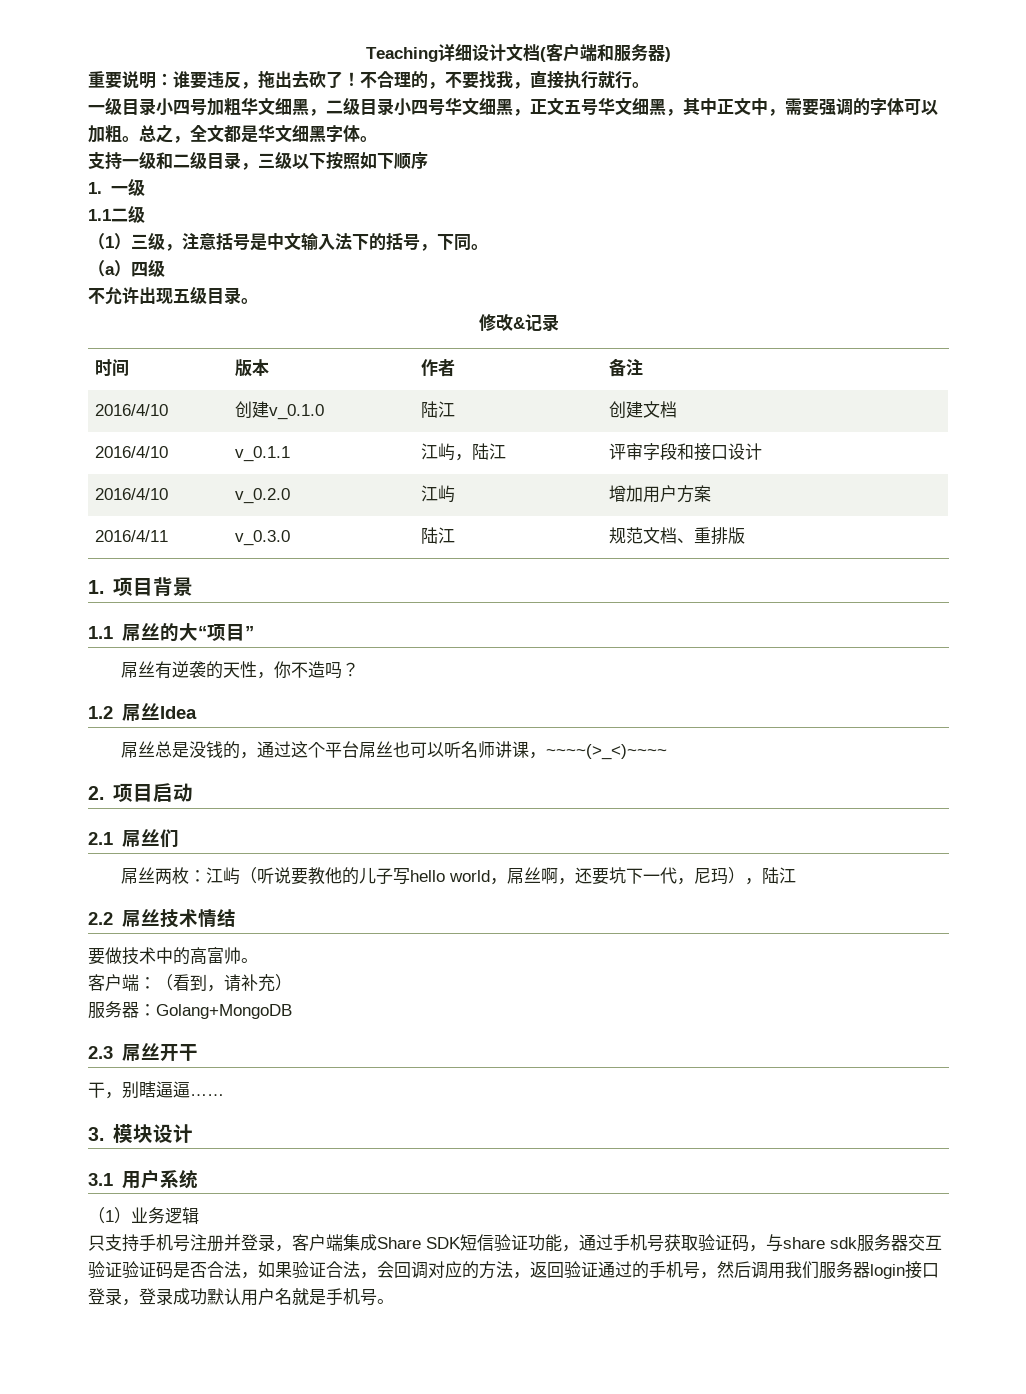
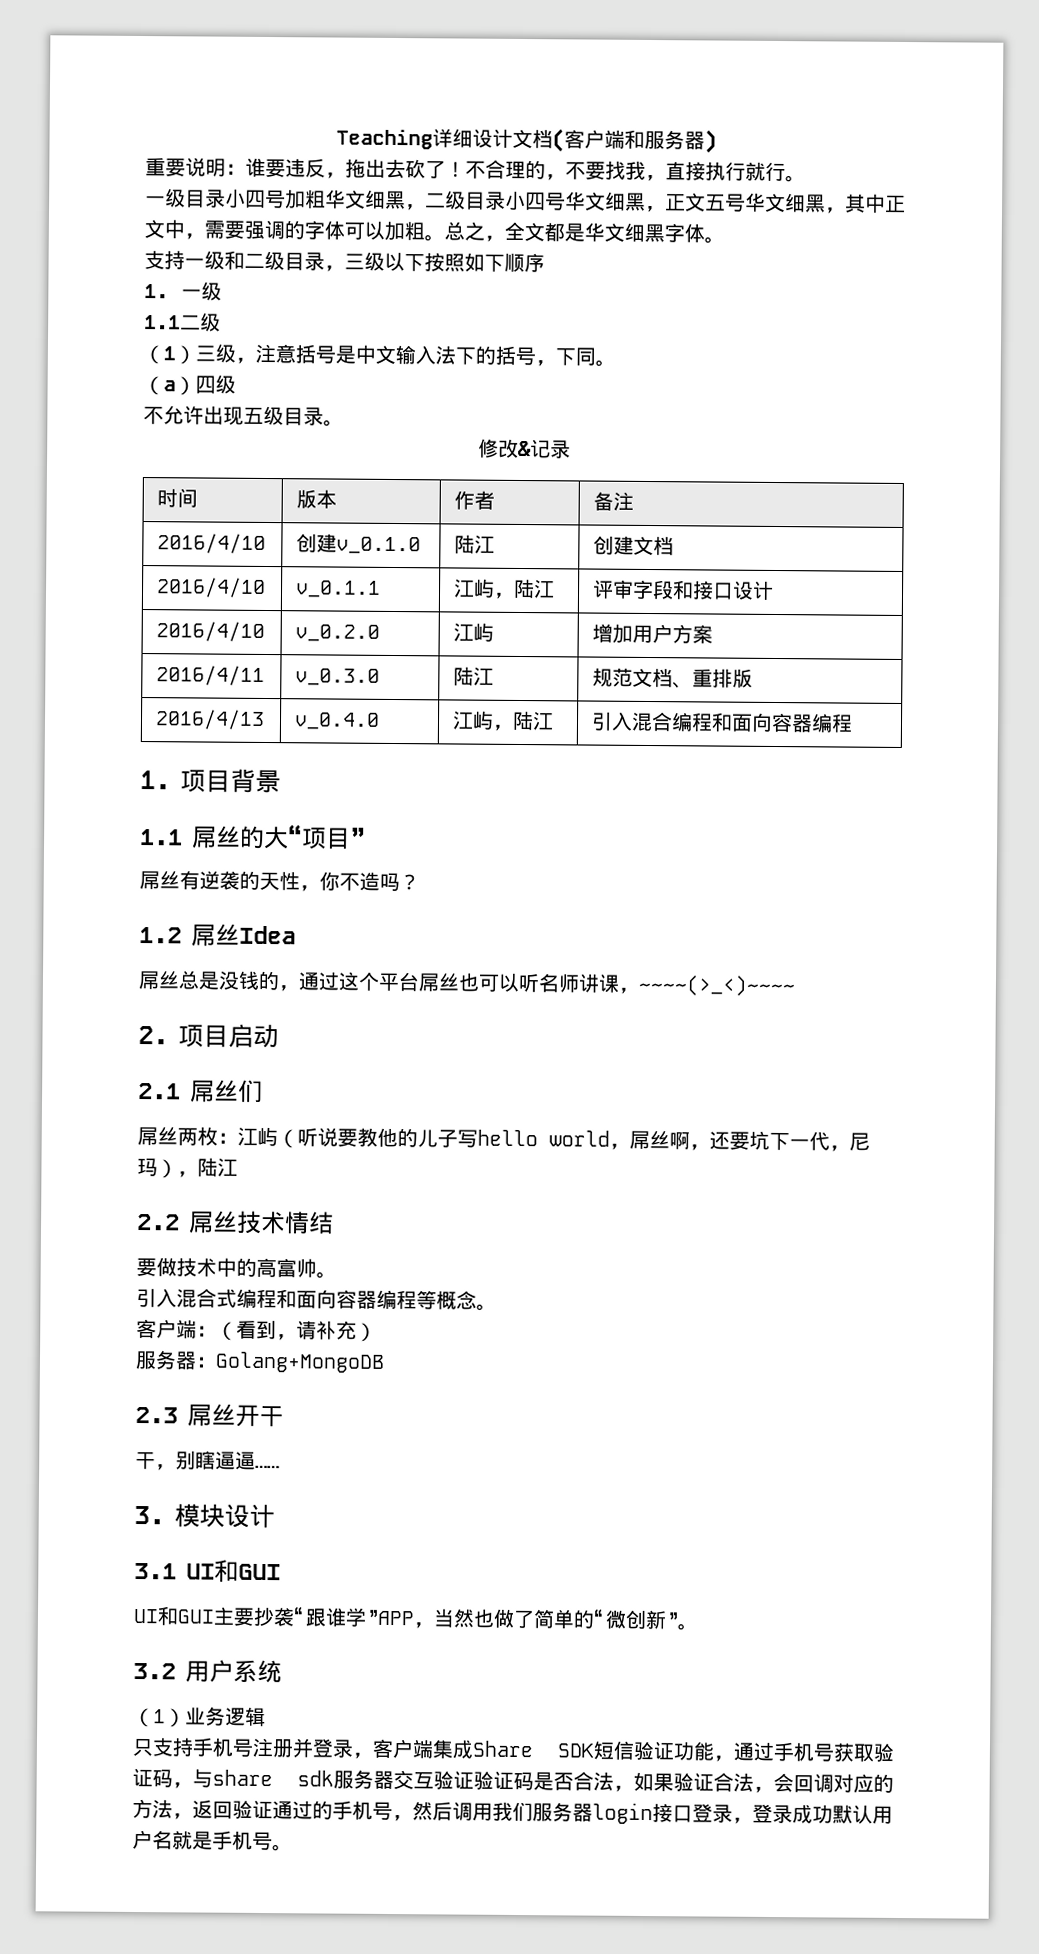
+ 2016/4/13 | v_0.4.0 | 江屿，陆江 | 引入混合编程和面向容器编程
+ 引入混合式编程和面向容器编程等概念。
- 3.1用户系统
+ 3.1 UI和GUI
+ UI和GUI主要抄袭“跟谁学”APP，当然也做了简单的“微创新”。
+ 3.2用户系统

